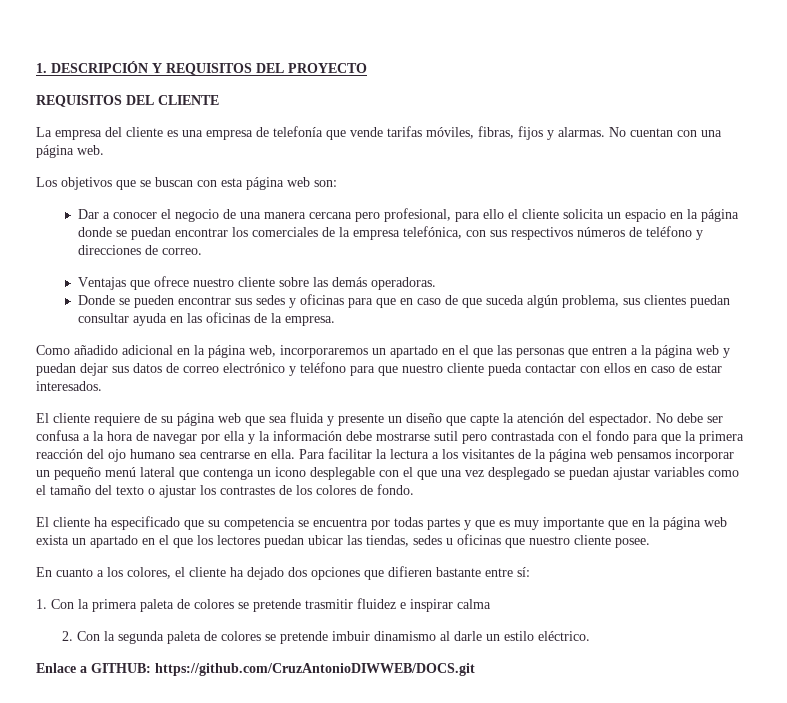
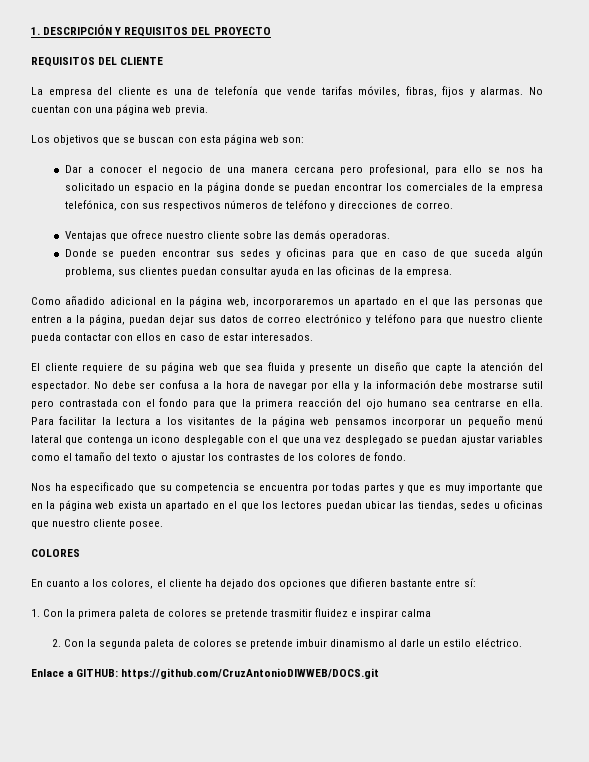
- La empresa del cliente es una empresa de telefonía que vende tarifas móviles, fibras, fijos y alarmas.
+ La empresa del cliente es una de telefonía que vende tarifas móviles, fibras, fijos y alarmas.
- No cuentan con una página web.
+ No cuentan con una página web previa.
- Dar a conocer el negocio de una manera cercana pero profesional, para ello el cliente solicita un espacio en la página donde se puedan encontrar los comerciales de la empresa telefónica, con sus respectivos números de teléfono y direcciones de correo.
+ Dar a conocer el negocio de una manera cercana pero profesional, para ello se nos ha solicitado un espacio en la página donde se puedan encontrar los comerciales de la empresa telefónica, con sus respectivos números de teléfono y direcciones de correo.
- Como añadido adicional en la página web, incorporaremos un apartado en el que las personas que entren a la página web y puedan dejar sus datos de correo electrónico y teléfono para que nuestro cliente pueda contactar con ellos en caso de estar interesados.
+ Como añadido adicional en la página web, incorporaremos un apartado en el que las personas que entren a la página, puedan dejar sus datos de correo electrónico y teléfono para que nuestro cliente pueda contactar con ellos en caso de estar interesados.
- El cliente ha especificado que su competencia se encuentra por todas partes y que es muy importante que en la página web exista un apartado en el que los lectores puedan ubicar las tiendas, sedes u oficinas que nuestro cliente posee.
+ Nos ha especificado que su competencia se encuentra por todas partes y que es muy importante que en la página web exista un apartado en el que los lectores puedan ubicar las tiendas, sedes u oficinas que nuestro cliente posee.
+ COLORES

